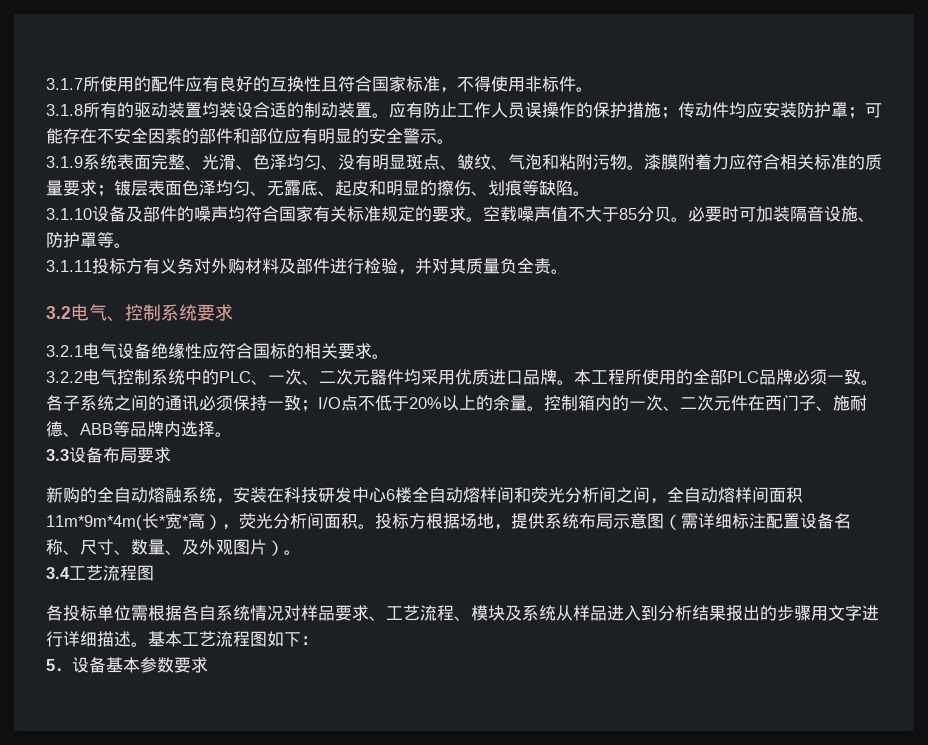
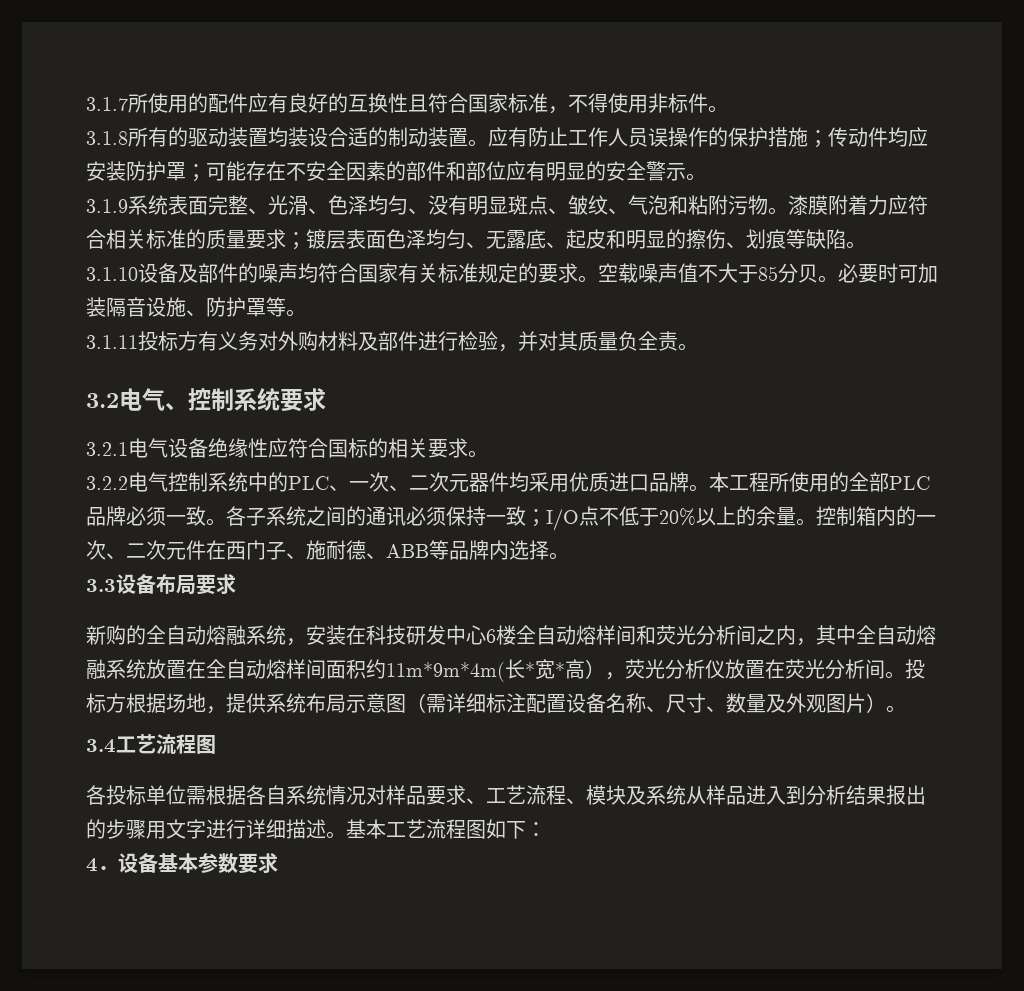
- 新购的全自动熔融系统，安装在科技研发中心6楼全自动熔样间和荧光分析间之间，全自动熔样间面积11m*9m*4m(长*宽*高），荧光分析间面积。
+ 新购的全自动熔融系统，安装在科技研发中心6楼全自动熔样间和荧光分析间之内，其中全自动熔融系统放置在全自动熔样间面积约11m*9m*4m(长*宽*高），荧光分析仪放置在荧光分析间。
- 投标方根据场地，提供系统布局示意图（需详细标注配置设备名称、尺寸、数量、及外观图片）。
+ 投标方根据场地，提供系统布局示意图（需详细标注配置设备名称、尺寸、数量及外观图片）。
- 5．设备基本参数要求
+ 4．设备基本参数要求

